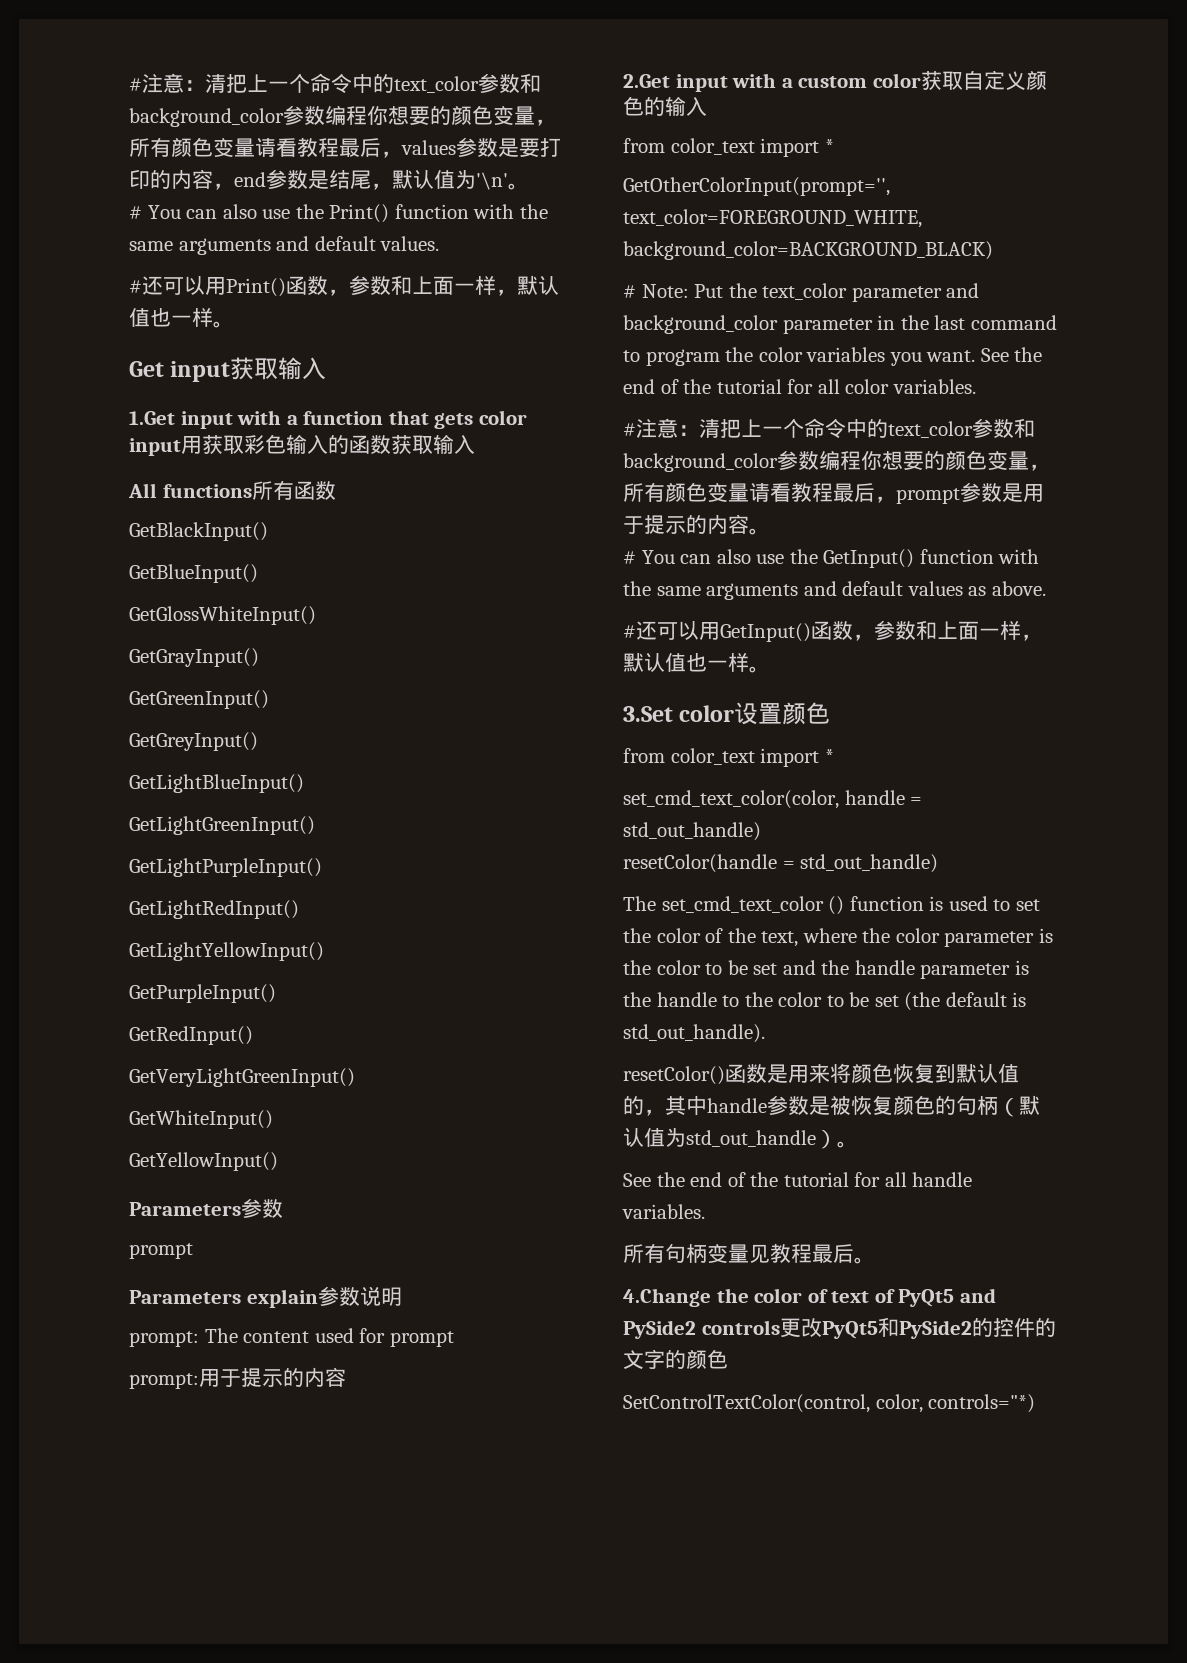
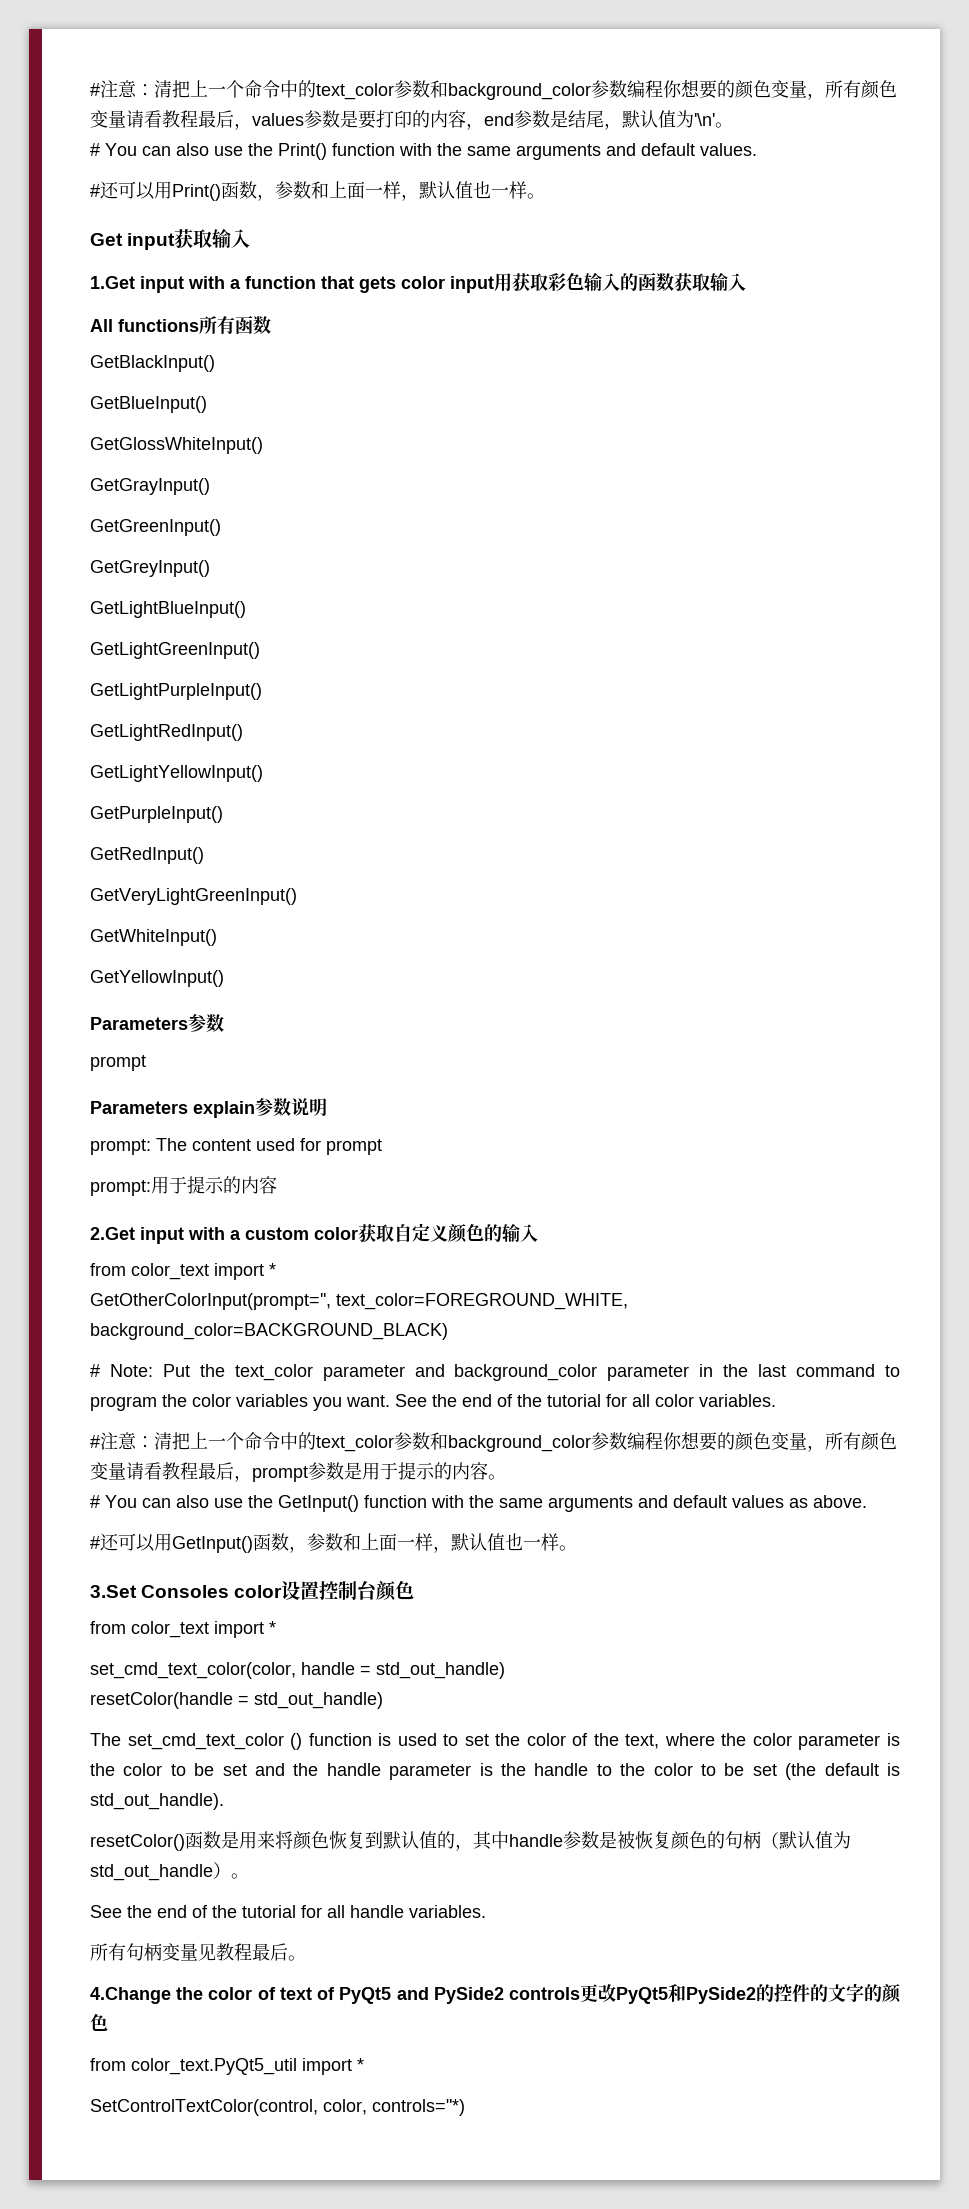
- 3.Set color设置颜色
+ 3.Set Consoles color设置控制台颜色
+ from color_text.PyQt5_util import *

